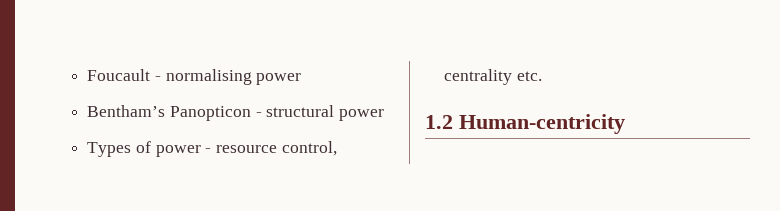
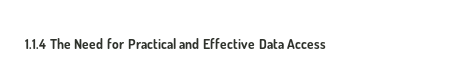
- Foucault - normalising power
- Bentham’s Panopticon - structural power
- Types of power - resource control, centrality etc.
- 1.2 Human-centricity
+ 1.1.4 The Need for Practical and Effective Data Access

